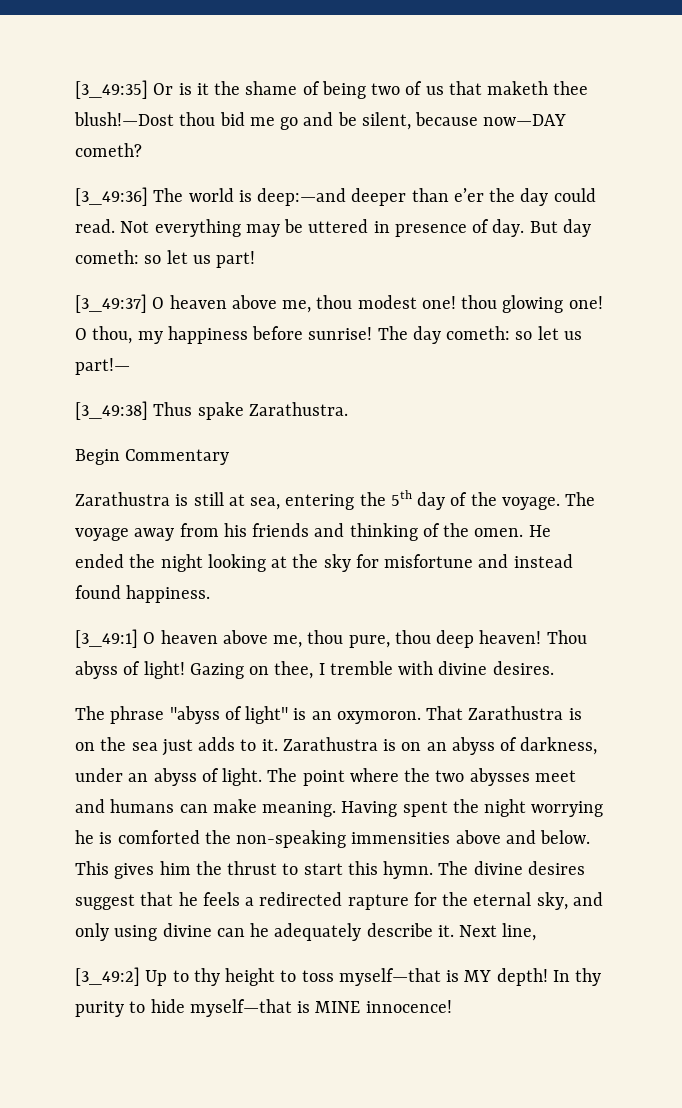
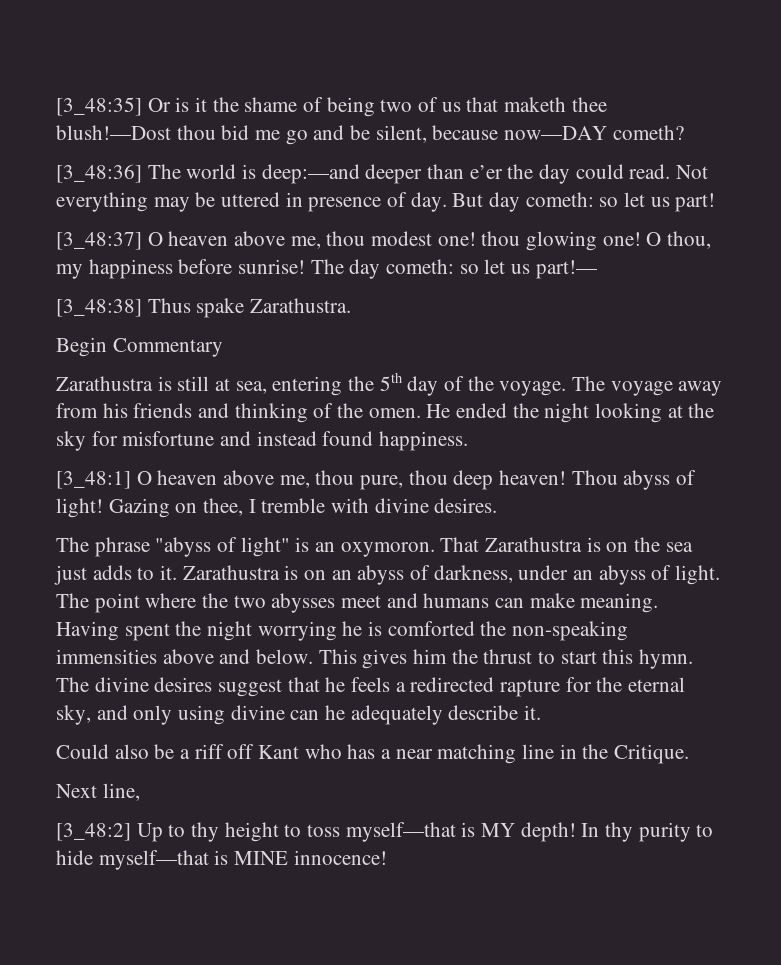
- [3_49:35] Or is it the shame of being two of us that maketh thee blush!—Dost thou bid me go and be silent, because now—DAY cometh?
+ [3_48:35] Or is it the shame of being two of us that maketh thee blush!—Dost thou bid me go and be silent, because now—DAY cometh?
- [3_49:36] The world is deep:—and deeper than e’er the day could read.
+ [3_48:36] The world is deep:—and deeper than e’er the day could read.
- [3_49:37] O heaven above me, thou modest one! thou glowing one!
+ [3_48:37] O heaven above me, thou modest one! thou glowing one!
- [3_49:38] Thus spake Zarathustra.
+ [3_48:38] Thus spake Zarathustra.
- [3_49:1] O heaven above me, thou pure, thou deep heaven!
+ [3_48:1] O heaven above me, thou pure, thou deep heaven!
- The divine desires suggest that he feels a redirected rapture for the eternal sky, and only using divine can he adequately describe it. Next line,
+ The divine desires suggest that he feels a redirected rapture for the eternal sky, and only using divine can he adequately describe it.
+ Could also be a riff off Kant who has a near matching line in the Critique.
+ Next line,
- [3_49:2] Up to thy height to toss myself—that is MY depth!
+ [3_48:2] Up to thy height to toss myself—that is MY depth!

